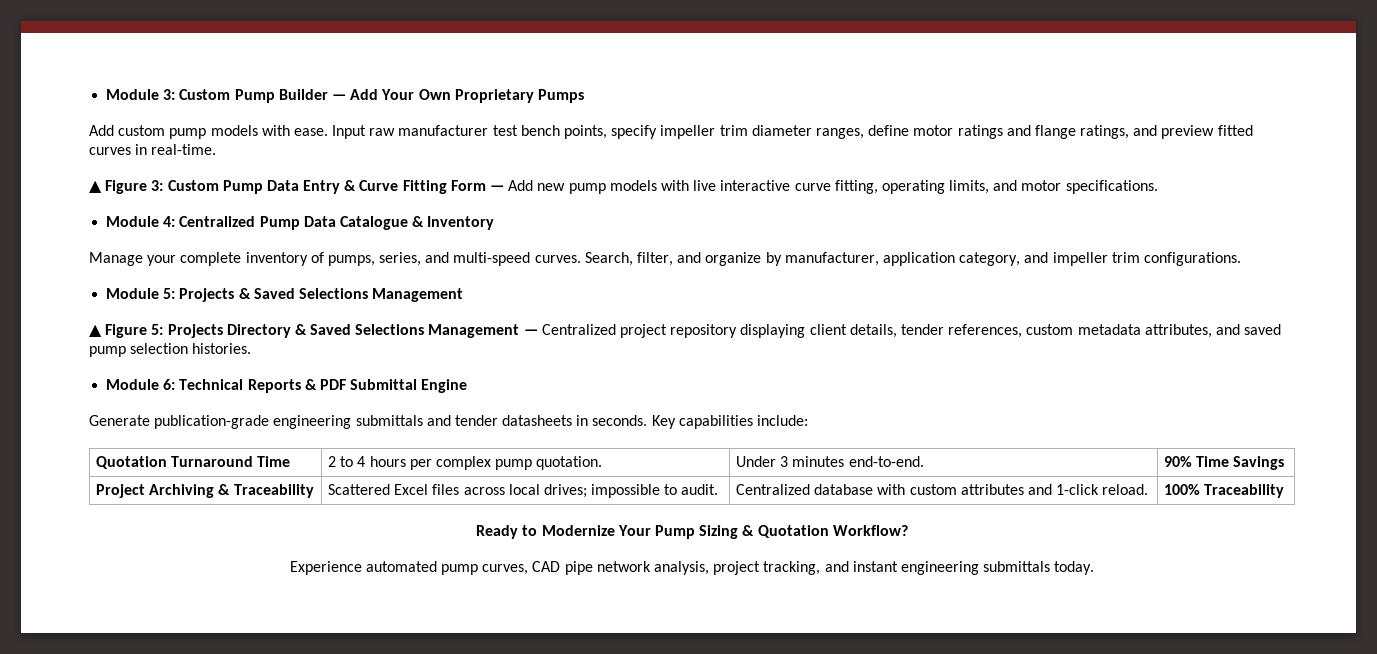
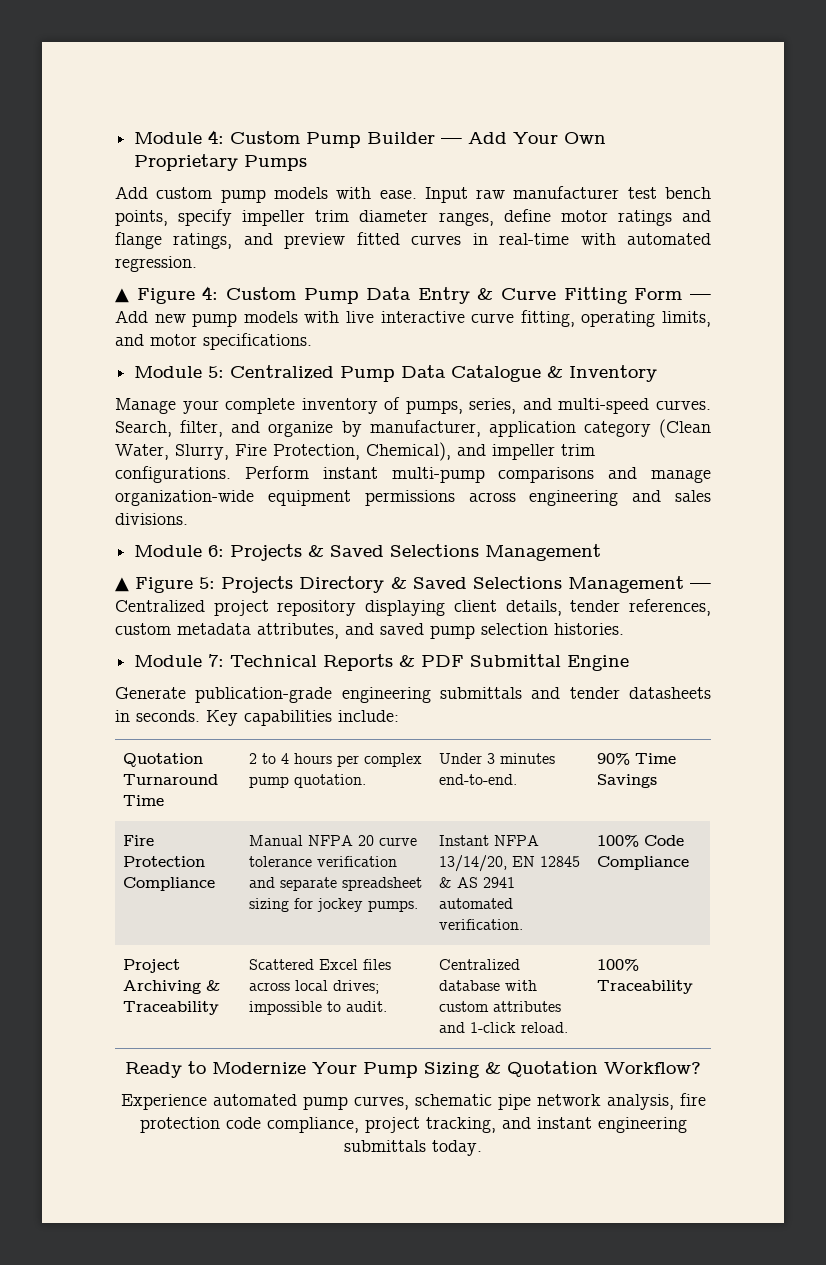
- Module 3: Custom Pump Builder — Add Your Own Proprietary Pumps
+ Module 4: Custom Pump Builder — Add Your Own Proprietary Pumps
- Input raw manufacturer test bench points, specify impeller trim diameter ranges, define motor ratings and flange ratings, and preview fitted curves in real-time.
- ▲ Figure 3: Custom Pump Data Entry & Curve Fitting Form — Add new pump models with live interactive curve fitting, operating limits, and motor specifications.
+ Input raw manufacturer test bench points, specify impeller trim diameter ranges, define motor ratings and flange ratings, and preview fitted curves in real-time with automated regression.
+ ▲ Figure 4: Custom Pump Data Entry & Curve Fitting Form — Add new pump models with live interactive curve fitting, operating limits, and motor specifications.
- Module 4: Centralized Pump Data Catalogue & Inventory
+ Module 5: Centralized Pump Data Catalogue & Inventory
- Search, filter, and organize by manufacturer, application category, and impeller trim configurations.
- Module 5: Projects & Saved Selections Management
+ Search, filter, and organize by manufacturer, application category (Clean Water, Slurry, Fire Protection, Chemical), and impeller trim configurations. Perform instant multi-pump comparisons and manage organization-wide equipment permissions across engineering and sales divisions.
+ Module 6: Projects & Saved Selections Management
- Module 6: Technical Reports & PDF Submittal Engine
+ Module 7: Technical Reports & PDF Submittal Engine
+ Fire Protection Compliance | Manual NFPA 20 curve tolerance verification and separate spreadsheet sizing for jockey pumps. | Instant NFPA 13/14/20, EN 12845 & AS 2941 automated verification. | 100% Code Compliance
- Experience automated pump curves, CAD pipe network analysis, project tracking, and instant engineering submittals today.
+ Experience automated pump curves, schematic pipe network analysis, fire protection code compliance, project tracking, and instant engineering submittals today.

